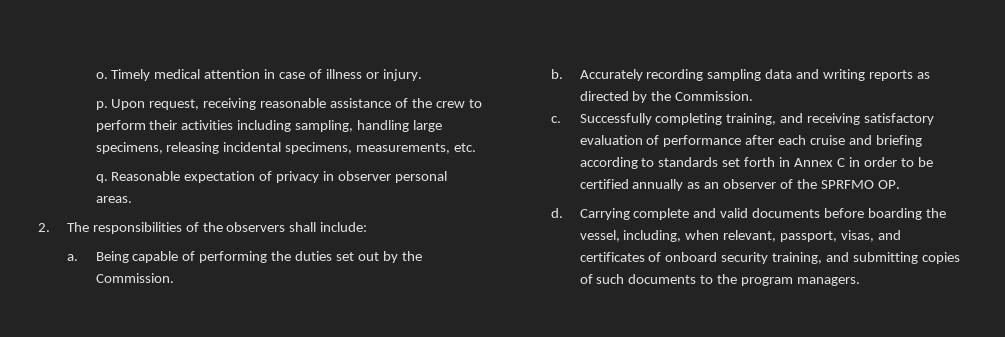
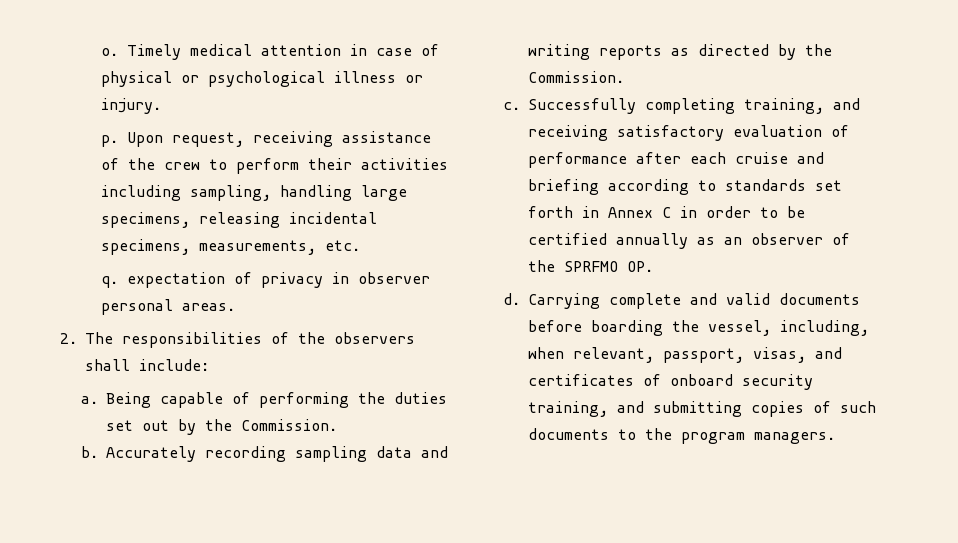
- Timely medical attention in case of illness or injury.
+ Timely medical attention in case of physical or psychological illness or injury.
- p. Upon request, receiving reasonable assistance of the crew to perform their activities including sampling, handling large specimens, releasing incidental specimens, measurements, etc.
+ p. Upon request, receiving assistance of the crew to perform their activities including sampling, handling large specimens, releasing incidental specimens, measurements, etc.
- q. Reasonable expectation of privacy in observer personal areas.
+ q. expectation of privacy in observer personal areas.

